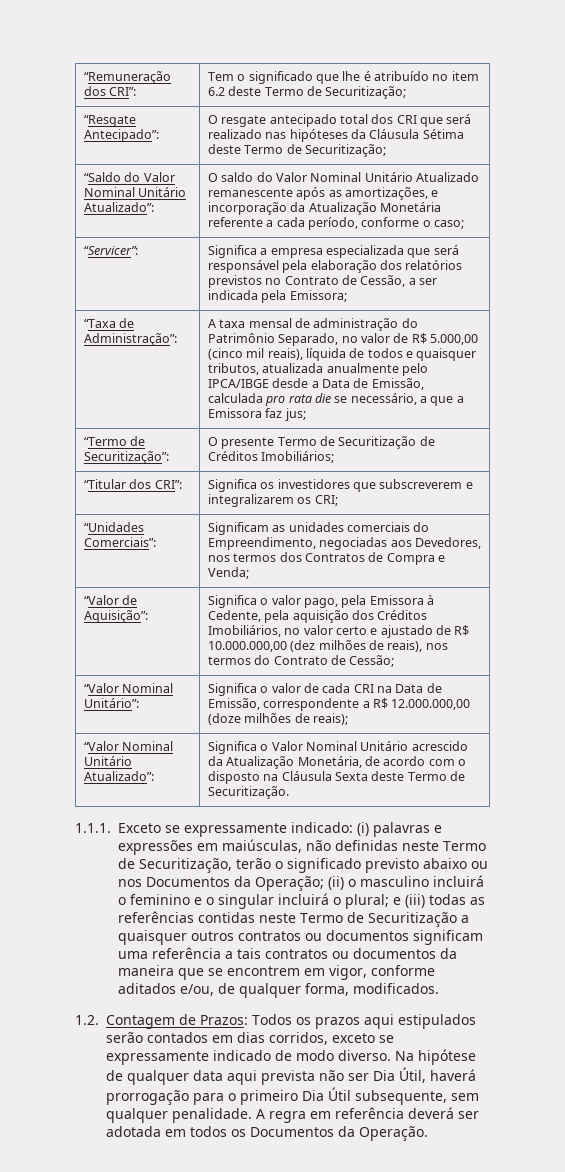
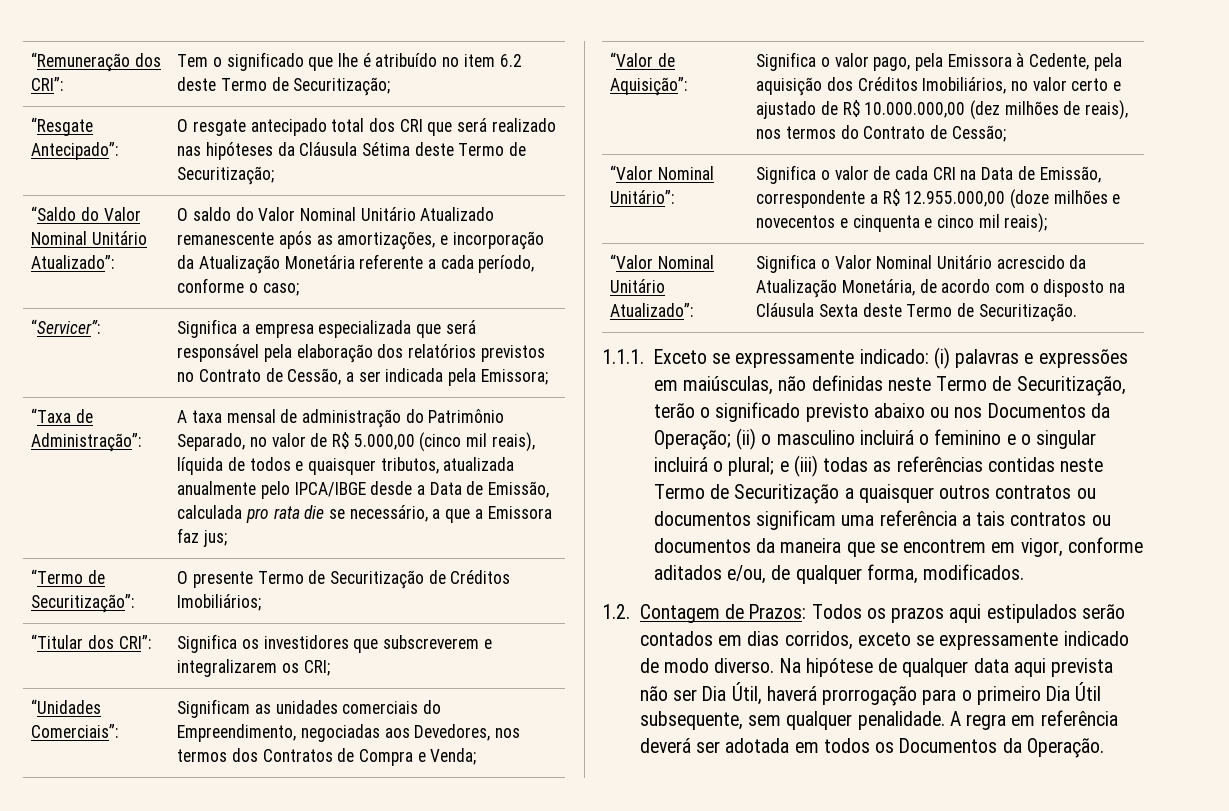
- “Valor Nominal Unitário”: | Significa o valor de cada CRI na Data de Emissão, correspondente a R$ 12.000.000,00 (doze milhões de reais);
+ “Valor Nominal Unitário”: | Significa o valor de cada CRI na Data de Emissão, correspondente a R$ 12.955.000,00 (doze milhões e novecentos e cinquenta e cinco mil reais);

